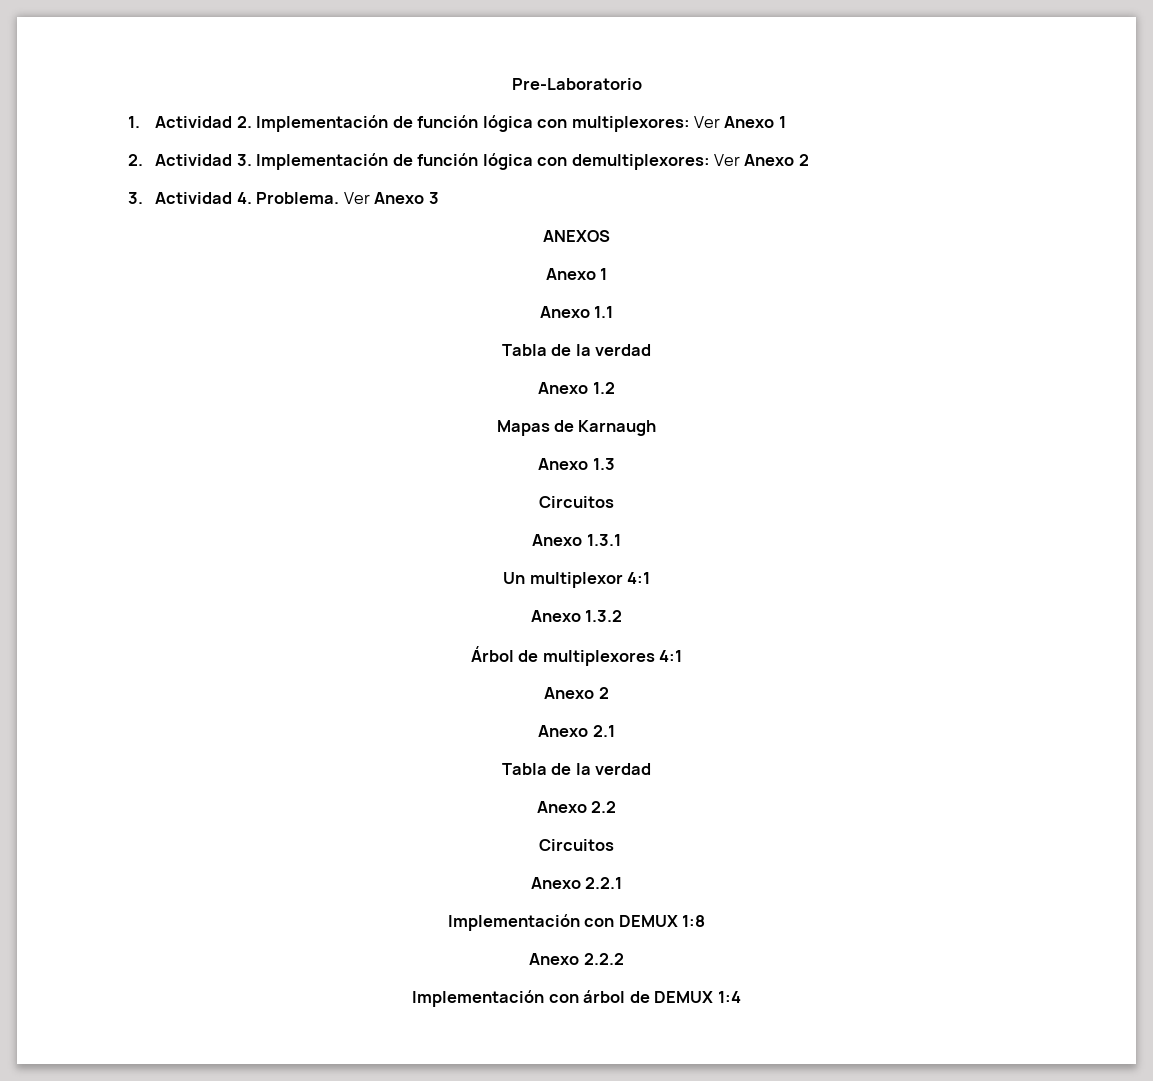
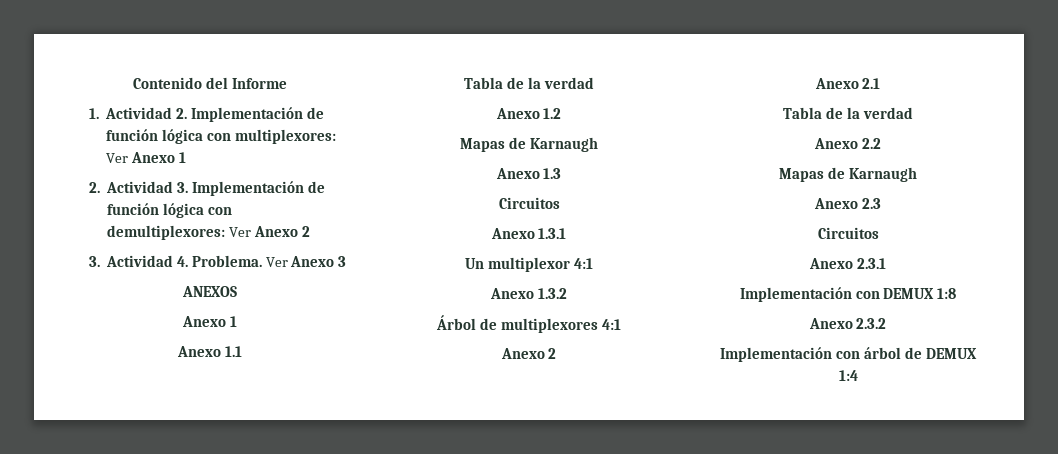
- Pre-Laboratorio
+ Contenido del Informe
  Anexo 2.2
+ Mapas de Karnaugh
+ Anexo 2.3
  Circuitos
- Anexo 2.2.1
+ Anexo 2.3.1
- Anexo 2.2.2
+ Anexo 2.3.2

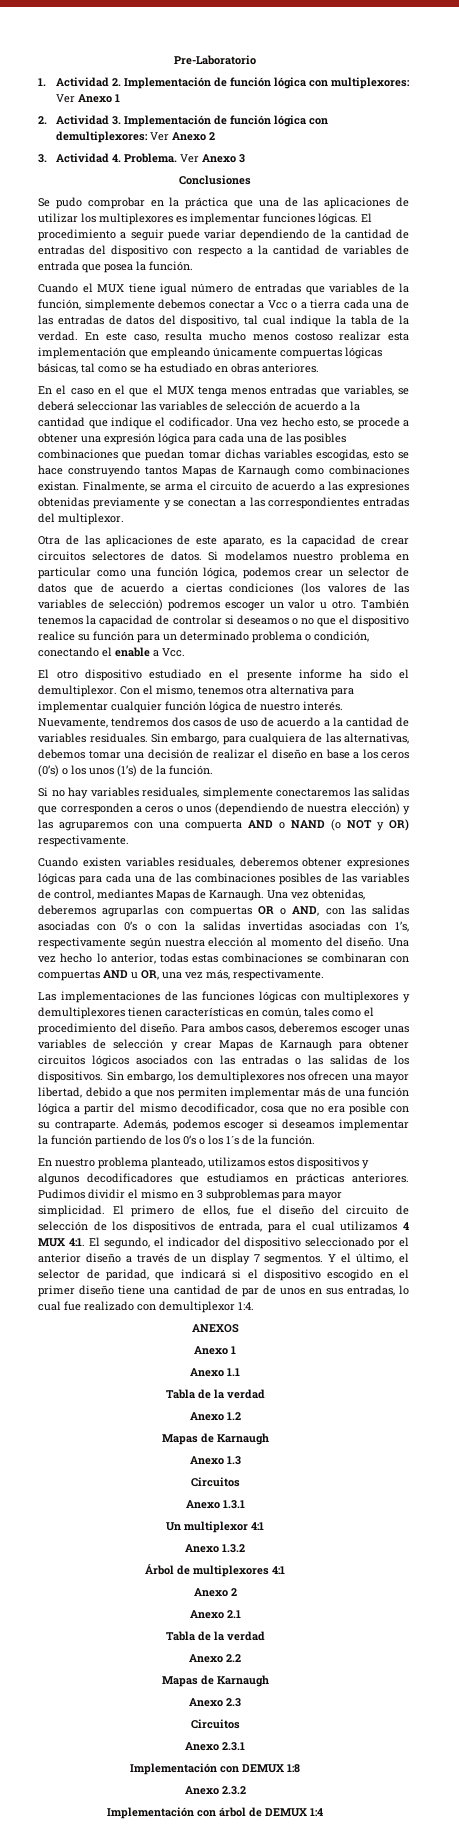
- Contenido del Informe
+ Pre-Laboratorio
+ Conclusiones
+ Se pudo comprobar en la práctica que una de las aplicaciones de utilizar los multiplexores es implementar funciones lógicas. El procedimiento a seguir puede variar dependiendo de la cantidad de entradas del dispositivo con respecto a la cantidad de variables de entrada que posea la función.
+ Cuando el MUX tiene igual número de entradas que variables de la función, simplemente debemos conectar a Vcc o a tierra cada una de las entradas de datos del dispositivo, tal cual indique la tabla de la verdad. En este caso, resulta mucho menos costoso realizar esta implementación que empleando únicamente compuertas lógicas básicas, tal como se ha estudiado en obras anteriores.
+ En el caso en el que el MUX tenga menos entradas que variables, se deberá seleccionar las variables de selección de acuerdo a la cantidad que indique el codificador. Una vez hecho esto, se procede a obtener una expresión lógica para cada una de las posibles combinaciones que puedan tomar dichas variables escogidas, esto se hace construyendo tantos Mapas de Karnaugh como combinaciones existan. Finalmente, se arma el circuito de acuerdo a las expresiones obtenidas previamente y se conectan a las correspondientes entradas del multiplexor.
+ Otra de las aplicaciones de este aparato, es la capacidad de crear circuitos selectores de datos. Si modelamos nuestro problema en particular como una función lógica, podemos crear un selector de datos que de acuerdo a ciertas condiciones (los valores de las variables de selección) podremos escoger un valor u otro. También tenemos la capacidad de controlar si deseamos o no que el dispositivo realice su función para un determinado problema o condición, conectando el enable a Vcc.
+ El otro dispositivo estudiado en el presente informe ha sido el demultiplexor. Con el mismo, tenemos otra alternativa para implementar cualquier función lógica de nuestro interés. Nuevamente, tendremos dos casos de uso de acuerdo a la cantidad de variables residuales. Sin embargo, para cualquiera de las alternativas, debemos tomar una decisión de realizar el diseño en base a los ceros (0’s) o los unos (1’s) de la función.
+ Si no hay variables residuales, simplemente conectaremos las salidas que corresponden a ceros o unos (dependiendo de nuestra elección) y las agruparemos con una compuerta AND o NAND (o NOT y OR) respectivamente.
+ Cuando existen variables residuales, deberemos obtener expresiones lógicas para cada una de las combinaciones posibles de las variables de control, mediantes Mapas de Karnaugh. Una vez obtenidas, deberemos agruparlas con compuertas OR o AND, con las salidas asociadas con 0’s o con la salidas invertidas asociadas con 1’s, respectivamente según nuestra elección al momento del diseño. Una vez hecho lo anterior, todas estas combinaciones se combinaran con compuertas AND u OR, una vez más, respectivamente.
+ Las implementaciones de las funciones lógicas con multiplexores y demultiplexores tienen características en común, tales como el procedimiento del diseño. Para ambos casos, deberemos escoger unas variables de selección y crear Mapas de Karnaugh para obtener circuitos lógicos asociados con las entradas o las salidas de los dispositivos. Sin embargo, los demultiplexores nos ofrecen una mayor libertad, debido a que nos permiten implementar más de una función lógica a partir del mismo decodificador, cosa que no era posible con su contraparte. Además, podemos escoger si deseamos implementar la función partiendo de los 0’s o los 1´s de la función.
+ En nuestro problema planteado, utilizamos estos dispositivos y algunos decodificadores que estudiamos en prácticas anteriores. Pudimos dividir el mismo en 3 subproblemas para mayor simplicidad. El primero de ellos, fue el diseño del circuito de selección de los dispositivos de entrada, para el cual utilizamos 4 MUX 4:1. El segundo, el indicador del dispositivo seleccionado por el anterior diseño a través de un display 7 segmentos. Y el último, el selector de paridad, que indicará si el dispositivo escogido en el primer diseño tiene una cantidad de par de unos en sus entradas, lo cual fue realizado con demultiplexor 1:4.

